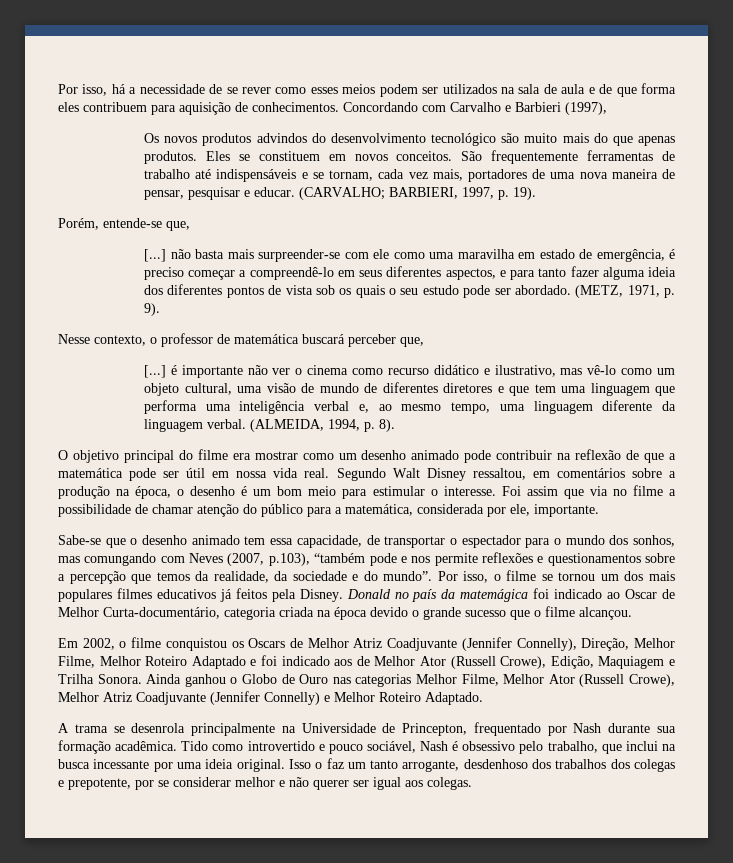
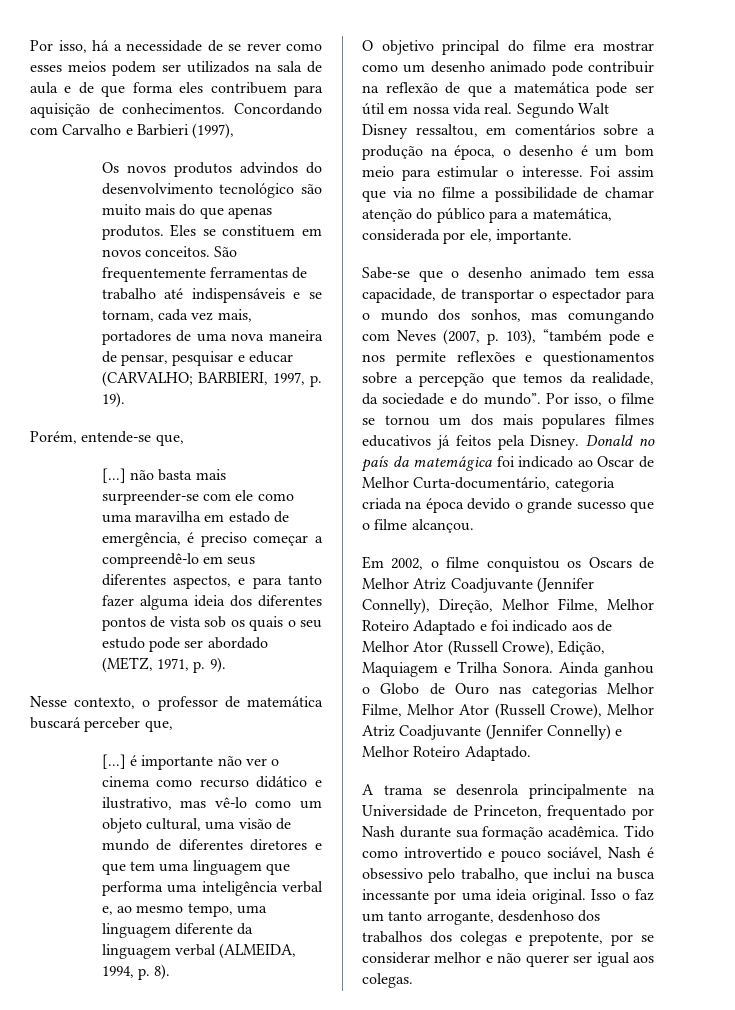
- São frequentemente ferramentas de trabalho até indispensáveis e se tornam, cada vez mais, portadores de uma nova maneira de pensar, pesquisar e educar. (CARVALHO; BARBIERI, 1997, p. 19).
+ São frequentemente ferramentas de trabalho até indispensáveis e se tornam, cada vez mais, portadores de uma nova maneira de pensar, pesquisar e educar (CARVALHO; BARBIERI, 1997, p. 19).
- [...] não basta mais surpreender-se com ele como uma maravilha em estado de emergência, é preciso começar a compreendê-lo em seus diferentes aspectos, e para tanto fazer alguma ideia dos diferentes pontos de vista sob os quais o seu estudo pode ser abordado. (METZ, 1971, p. 9).
+ [...] não basta mais surpreender-se com ele como uma maravilha em estado de emergência, é preciso começar a compreendê-lo em seus diferentes aspectos, e para tanto fazer alguma ideia dos diferentes pontos de vista sob os quais o seu estudo pode ser abordado (METZ, 1971, p. 9).
- [...] é importante não ver o cinema como recurso didático e ilustrativo, mas vê-lo como um objeto cultural, uma visão de mundo de diferentes diretores e que tem uma linguagem que performa uma inteligência verbal e, ao mesmo tempo, uma linguagem diferente da linguagem verbal. (ALMEIDA, 1994, p. 8).
+ [...] é importante não ver o cinema como recurso didático e ilustrativo, mas vê-lo como um objeto cultural, uma visão de mundo de diferentes diretores e que tem uma linguagem que performa uma inteligência verbal e, ao mesmo tempo, uma linguagem diferente da linguagem verbal (ALMEIDA, 1994, p. 8).
- Sabe-se que o desenho animado tem essa capacidade, de transportar o espectador para o mundo dos sonhos, mas comungando com Neves (2007, p.103), “também pode e nos permite reflexões e questionamentos sobre a percepção que temos da realidade, da sociedade e do mundo”.
+ Sabe-se que o desenho animado tem essa capacidade, de transportar o espectador para o mundo dos sonhos, mas comungando com Neves (2007, p. 103), “também pode e nos permite reflexões e questionamentos sobre a percepção que temos da realidade, da sociedade e do mundo”.
- A trama se desenrola principalmente na Universidade de Princepton, frequentado por Nash durante sua formação acadêmica.
+ A trama se desenrola principalmente na Universidade de Princeton, frequentado por Nash durante sua formação acadêmica.

